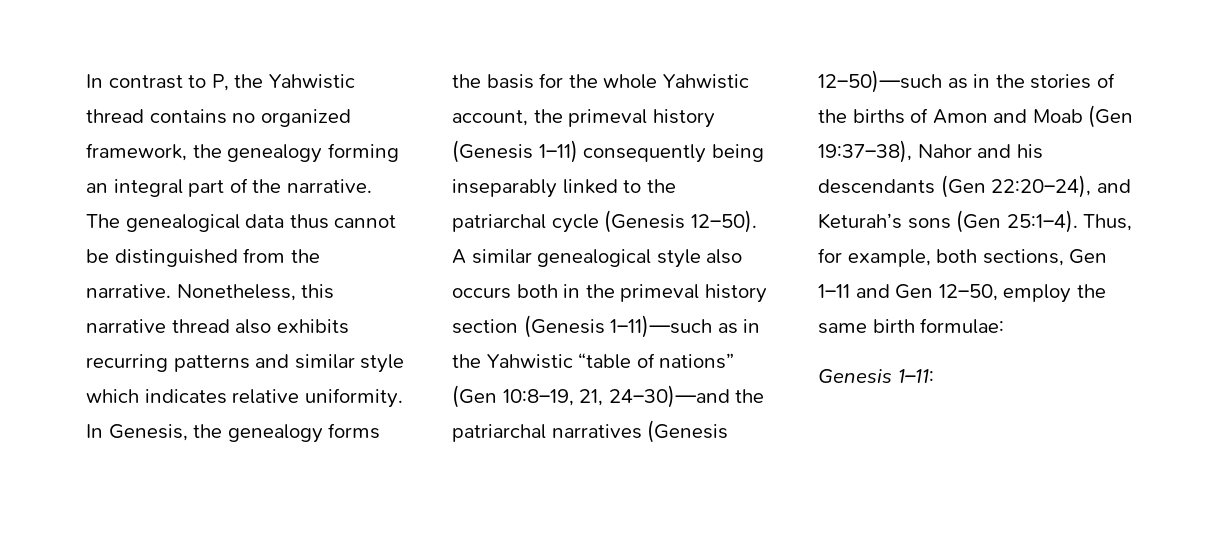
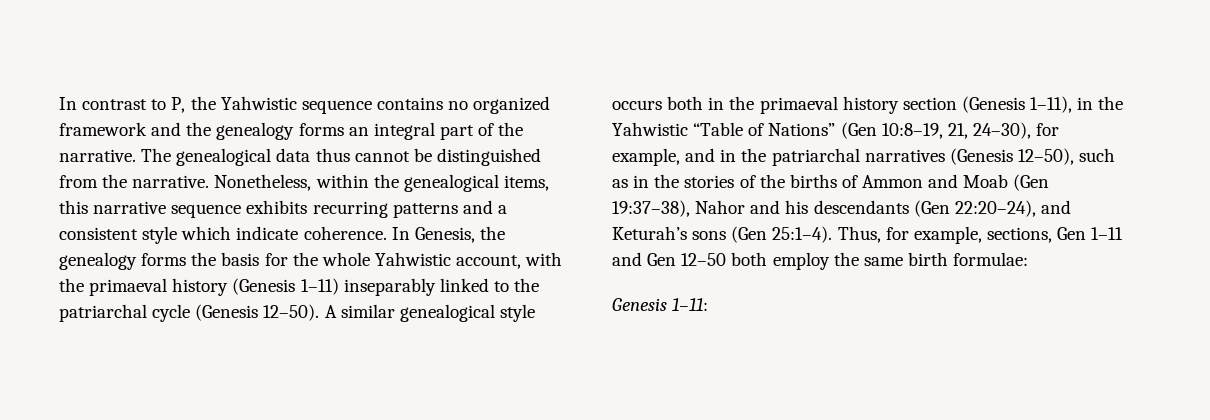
- In contrast to P, the Yahwistic thread contains no organized framework, the genealogy forming an integral part of the narrative.
+ In contrast to P, the Yahwistic sequence contains no organized framework and the genealogy forms an integral part of the narrative.
- Nonetheless, this narrative thread also exhibits recurring patterns and similar style which indicates relative uniformity.
+ Nonetheless, within the genealogical items, this narrative sequence exhibits recurring patterns and a consistent style which indicate coherence.
- In Genesis, the genealogy forms the basis for the whole Yahwistic account, the primeval history (Genesis 1–11) consequently being inseparably linked to the patriarchal cycle (Genesis 12–50).
+ In Genesis, the genealogy forms the basis for the whole Yahwistic account, with the primaeval history (Genesis 1–11) inseparably linked to the patriarchal cycle (Genesis 12–50).
- A similar genealogical style also occurs both in the primeval history section (Genesis 1–11)—such as in the Yahwistic “table of nations” (Gen 10:8–19, 21, 24–30)—and the patriarchal narratives (Genesis 12–50)—such as in the stories of the births of Amon and Moab (Gen 19:37–38), Nahor and his descendants (Gen 22:20–24), and Keturah’s sons (Gen 25:1–4).
+ A similar genealogical style occurs both in the primaeval history section (Genesis 1–11), in the Yahwistic “Table of Nations” (Gen 10:8–19, 21, 24–30), for example, and in the patriarchal narratives (Genesis 12–50), such as in the stories of the births of Ammon and Moab (Gen 19:37–38), Nahor and his descendants (Gen 22:20–24), and Keturah’s sons (Gen 25:1–4).
- Thus, for example, both sections, Gen 1–11 and Gen 12–50, employ the same birth formulae:
+ Thus, for example, sections, Gen 1–11 and Gen 12–50 both employ the same birth formulae:

